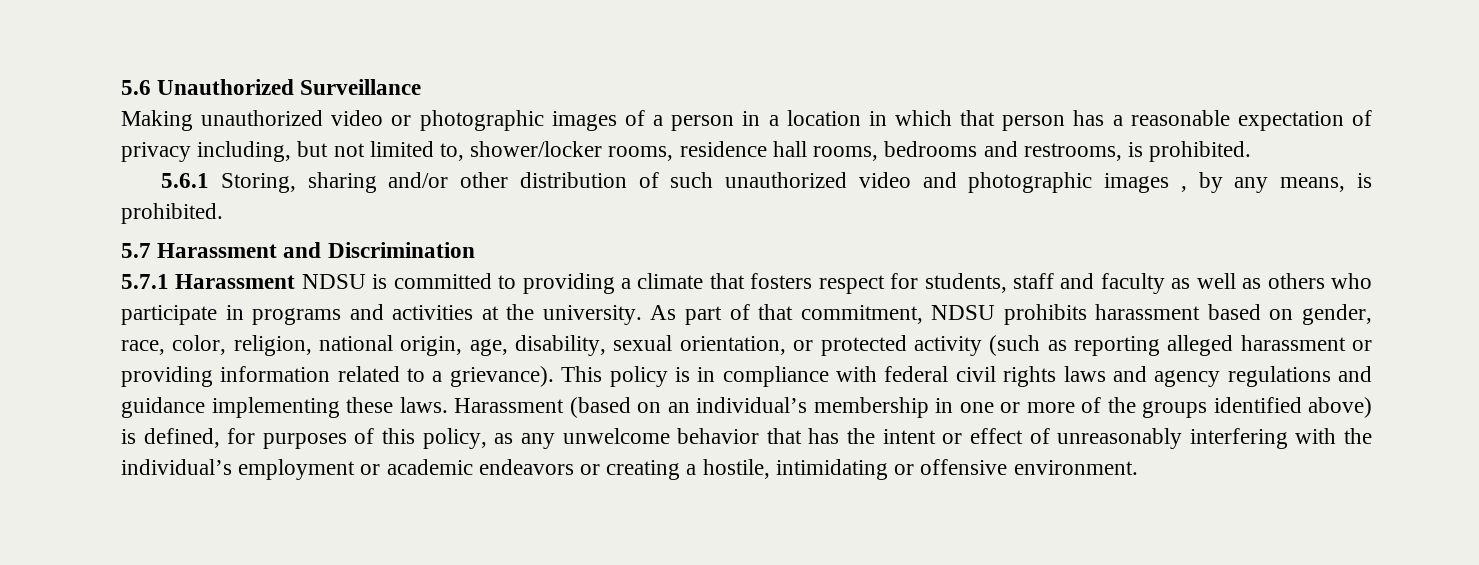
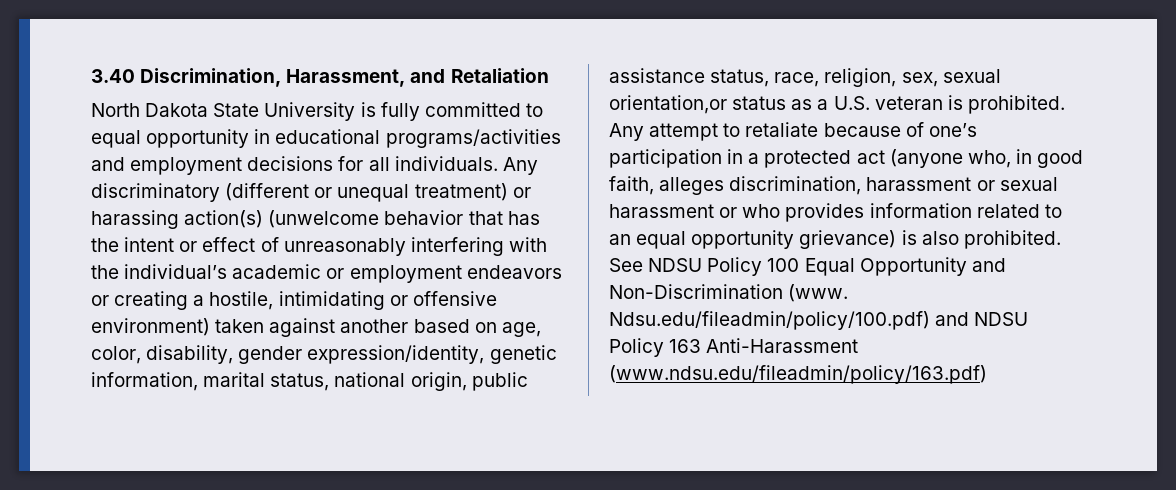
- 5.6 Unauthorized Surveillance
- Making unauthorized video or photographic images of a person in a location in which that person has a reasonable expectation of privacy including, but not limited to, shower/locker rooms, residence hall rooms, bedrooms and restrooms, is prohibited.
- 5.6.1 Storing, sharing and/or other distribution of such unauthorized video and photographic images , by any means, is prohibited.
- 5.7 Harassment and Discrimination
- 5.7.1 Harassment NDSU is committed to providing a climate that fosters respect for students, staff and faculty as well as others who participate in programs and activities at the university. As part of that commitment, NDSU prohibits harassment based on gender, race, color, religion, national origin, age, disability, sexual orientation, or protected activity (such as reporting alleged harassment or providing information related to a grievance). This policy is in compliance with federal civil rights laws and agency regulations and guidance implementing these laws. Harassment (based on an individual’s membership in one or more of the groups identified above) is defined, for purposes of this policy, as any unwelcome behavior that has the intent or effect of unreasonably interfering with the individual’s employment or academic endeavors or creating a hostile, intimidating or offensive environment.
+ 3.40 Discrimination, Harassment, and Retaliation
+ North Dakota State University is fully committed to equal opportunity in educational programs/activities and employment decisions for all individuals. Any discriminatory (different or unequal treatment) or harassing action(s) (unwelcome behavior that has the intent or effect of unreasonably interfering with the individual’s academic or employment endeavors or creating a hostile, intimidating or offensive environment) taken against another based on age, color, disability, gender expression/identity, genetic information, marital status, national origin, public assistance status, race, religion, sex, sexual orientation,or status as a U.S. veteran is prohibited. Any attempt to retaliate because of one’s participation in a protected act (anyone who, in good faith, alleges discrimination, harassment or sexual harassment or who provides information related to an equal opportunity grievance) is also prohibited. See NDSU Policy 100 Equal Opportunity and Non-Discrimination (www. Ndsu.edu/fileadmin/policy/100.pdf) and NDSU Policy 163 Anti-Harassment (www.ndsu.edu/fileadmin/policy/163.pdf)

